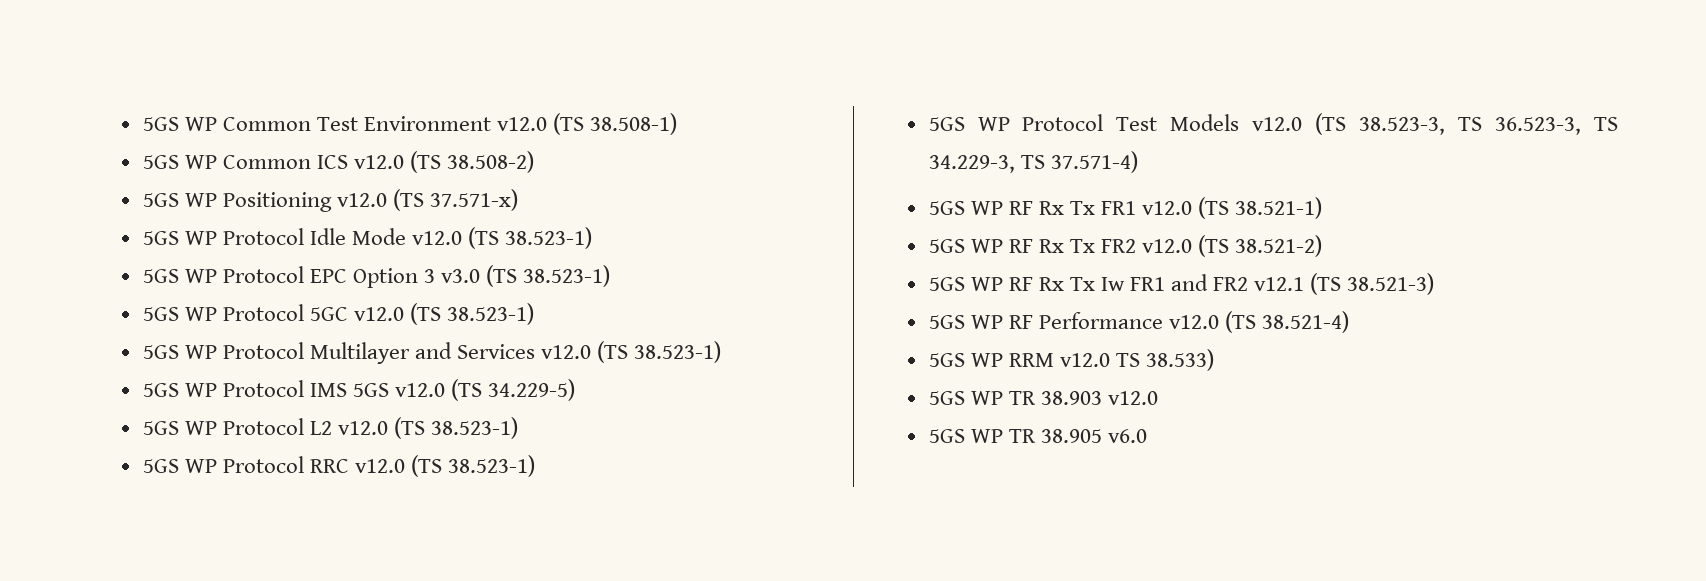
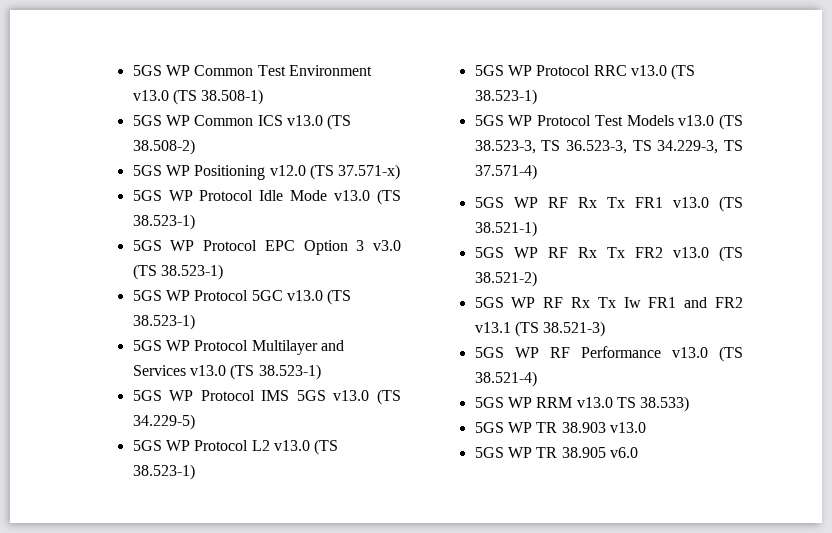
- 5GS WP Common Test Environment v12.0 (TS 38.508-1)
+ 5GS WP Common Test Environment v13.0 (TS 38.508-1)
- 5GS WP Common ICS v12.0 (TS 38.508-2)
+ 5GS WP Common ICS v13.0 (TS 38.508-2)
- 5GS WP Protocol Idle Mode v12.0 (TS 38.523-1)
+ 5GS WP Protocol Idle Mode v13.0 (TS 38.523-1)
- 5GS WP Protocol 5GC v12.0 (TS 38.523-1)
+ 5GS WP Protocol 5GC v13.0 (TS 38.523-1)
- 5GS WP Protocol Multilayer and Services v12.0 (TS 38.523-1)
+ 5GS WP Protocol Multilayer and Services v13.0 (TS 38.523-1)
- 5GS WP Protocol IMS 5GS v12.0 (TS 34.229-5)
+ 5GS WP Protocol IMS 5GS v13.0 (TS 34.229-5)
- 5GS WP Protocol L2 v12.0 (TS 38.523-1)
+ 5GS WP Protocol L2 v13.0 (TS 38.523-1)
- 5GS WP Protocol RRC v12.0 (TS 38.523-1)
+ 5GS WP Protocol RRC v13.0 (TS 38.523-1)
- 5GS WP Protocol Test Models v12.0 (TS 38.523-3, TS 36.523-3, TS 34.229-3, TS 37.571-4)
+ 5GS WP Protocol Test Models v13.0 (TS 38.523-3, TS 36.523-3, TS 34.229-3, TS 37.571-4)
- 5GS WP RF Rx Tx FR1 v12.0 (TS 38.521-1)
+ 5GS WP RF Rx Tx FR1 v13.0 (TS 38.521-1)
- 5GS WP RF Rx Tx FR2 v12.0 (TS 38.521-2)
+ 5GS WP RF Rx Tx FR2 v13.0 (TS 38.521-2)
- 5GS WP RF Rx Tx Iw FR1 and FR2 v12.1 (TS 38.521-3)
+ 5GS WP RF Rx Tx Iw FR1 and FR2 v13.1 (TS 38.521-3)
- 5GS WP RF Performance v12.0 (TS 38.521-4)
+ 5GS WP RF Performance v13.0 (TS 38.521-4)
- 5GS WP RRM v12.0 TS 38.533)
+ 5GS WP RRM v13.0 TS 38.533)
- 5GS WP TR 38.903 v12.0
+ 5GS WP TR 38.903 v13.0

